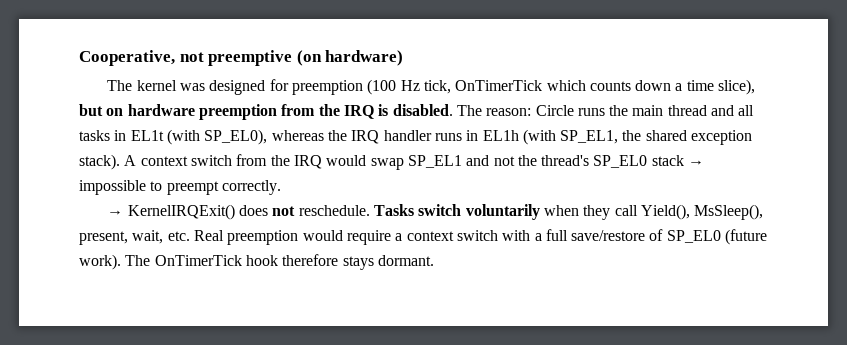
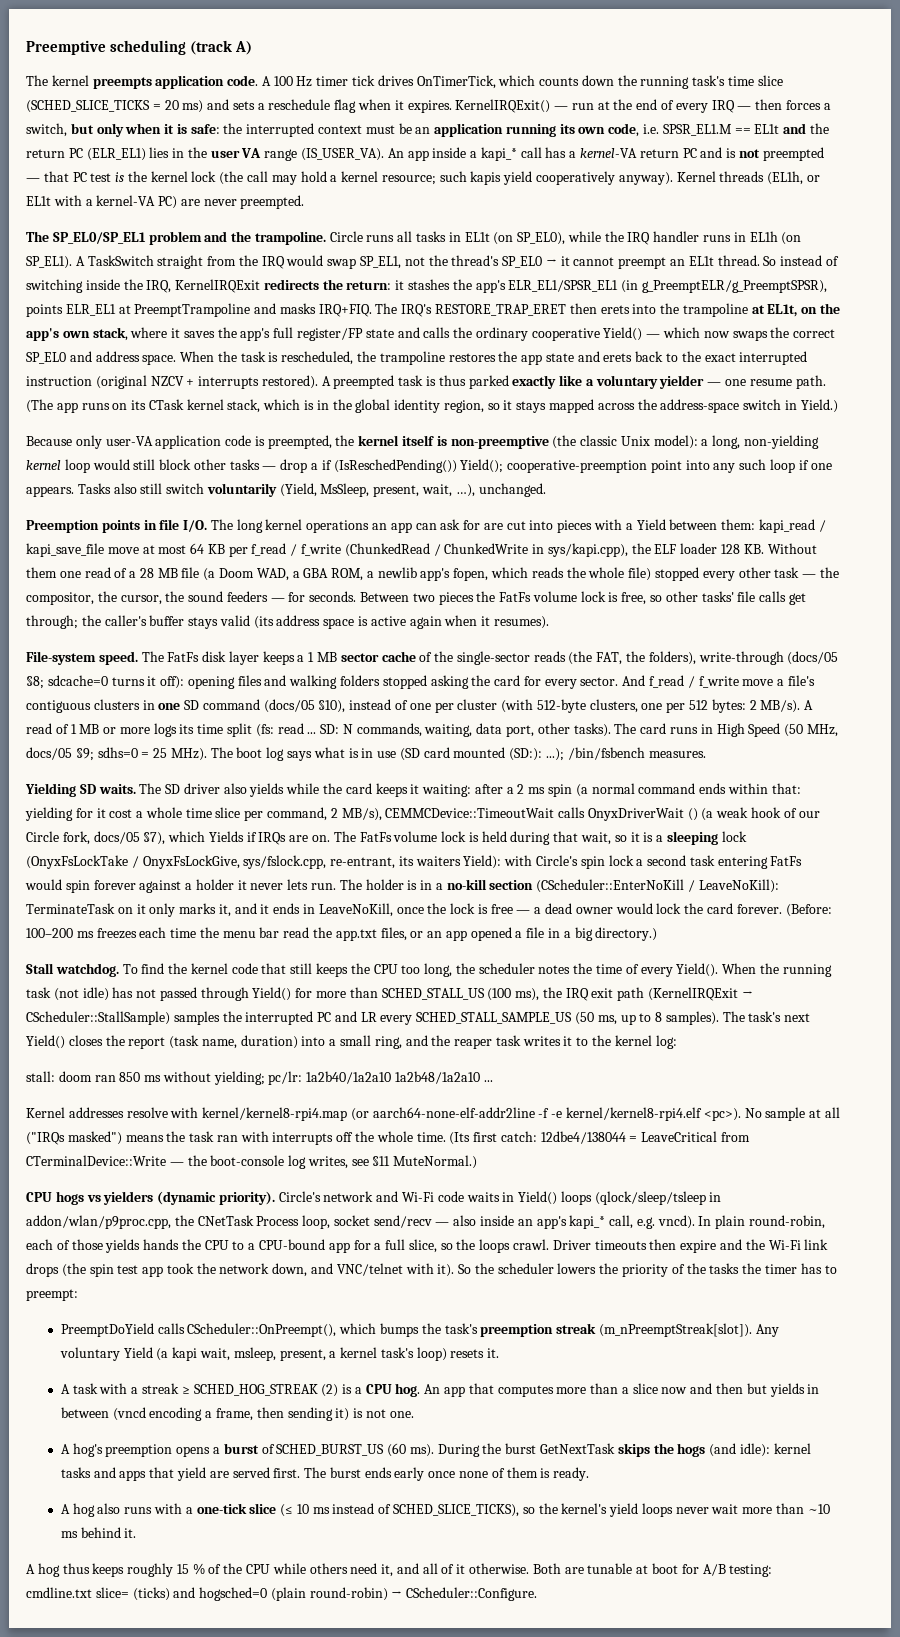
- Cooperative, not preemptive (on hardware)
- The kernel was designed for preemption (100 Hz tick, OnTimerTick which counts down a time slice), but on hardware preemption from the IRQ is disabled. The reason: Circle runs the main thread and all tasks in EL1t (with SP_EL0), whereas the IRQ handler runs in EL1h (with SP_EL1, the shared exception stack). A context switch from the IRQ would swap SP_EL1 and not the thread's SP_EL0 stack → impossible to preempt correctly.
- → KernelIRQExit() does not reschedule. Tasks switch voluntarily when they call Yield(), MsSleep(), present, wait, etc. Real preemption would require a context switch with a full save/restore of SP_EL0 (future work). The OnTimerTick hook therefore stays dormant.
+ Preemptive scheduling (track A)
+ The kernel preempts application code. A 100 Hz timer tick drives OnTimerTick, which counts down the running task's time slice (SCHED_SLICE_TICKS = 20 ms) and sets a reschedule flag when it expires. KernelIRQExit() — run at the end of every IRQ — then forces a switch, but only when it is safe: the interrupted context must be an application running its own code, i.e. SPSR_EL1.M == EL1t and the return PC (ELR_EL1) lies in the user VA range (IS_USER_VA). An app inside a kapi_* call has a kernel-VA return PC and is not preempted — that PC test is the kernel lock (the call may hold a kernel resource; such kapis yield cooperatively anyway). Kernel threads (EL1h, or EL1t with a kernel-VA PC) are never preempted.
+ The SP_EL0/SP_EL1 problem and the trampoline. Circle runs all tasks in EL1t (on SP_EL0), while the IRQ handler runs in EL1h (on SP_EL1). A TaskSwitch straight from the IRQ would swap SP_EL1, not the thread's SP_EL0 → it cannot preempt an EL1t thread. So instead of switching inside the IRQ, KernelIRQExit redirects the return: it stashes the app's ELR_EL1/SPSR_EL1 (in g_PreemptELR/g_PreemptSPSR), points ELR_EL1 at PreemptTrampoline and masks IRQ+FIQ. The IRQ's RESTORE_TRAP_ERET then erets into the trampoline at EL1t, on the app's own stack, where it saves the app's full register/FP state and calls the ordinary cooperative Yield() — which now swaps the correct SP_EL0 and address space. When the task is rescheduled, the trampoline restores the app state and erets back to the exact interrupted instruction (original NZCV + interrupts restored). A preempted task is thus parked exactly like a voluntary yielder — one resume path. (The app runs on its CTask kernel stack, which is in the global identity region, so it stays mapped across the address-space switch in Yield.)
+ Because only user-VA application code is preempted, the kernel itself is non-preemptive (the classic Unix model): a long, non-yielding kernel loop would still block other tasks — drop a if (IsReschedPending()) Yield(); cooperative-preemption point into any such loop if one appears. Tasks also still switch voluntarily (Yield, MsSleep, present, wait, …), unchanged.
+ Preemption points in file I/O. The long kernel operations an app can ask for are cut into pieces with a Yield between them: kapi_read / kapi_save_file move at most 64 KB per f_read / f_write (ChunkedRead / ChunkedWrite in sys/kapi.cpp), the ELF loader 128 KB. Without them one read of a 28 MB file (a Doom WAD, a GBA ROM, a newlib app's fopen, which reads the whole file) stopped every other task — the compositor, the cursor, the sound feeders — for seconds. Between two pieces the FatFs volume lock is free, so other tasks' file calls get through; the caller's buffer stays valid (its address space is active again when it resumes).
+ File-system speed. The FatFs disk layer keeps a 1 MB sector cache of the single-sector reads (the FAT, the folders), write-through (docs/05 §8; sdcache=0 turns it off): opening files and walking folders stopped asking the card for every sector. And f_read / f_write move a file's contiguous clusters in one SD command (docs/05 §10), instead of one per cluster (with 512-byte clusters, one per 512 bytes: 2 MB/s). A read of 1 MB or more logs its time split (fs: read ... SD: N commands, waiting, data port, other tasks). The card runs in High Speed (50 MHz, docs/05 §9; sdhs=0 = 25 MHz). The boot log says what is in use (SD card mounted (SD:): ...); /bin/fsbench measures.
+ Yielding SD waits. The SD driver also yields while the card keeps it waiting: after a 2 ms spin (a normal command ends within that: yielding for it cost a whole time slice per command, 2 MB/s), CEMMCDevice::TimeoutWait calls OnyxDriverWait () (a weak hook of our Circle fork, docs/05 §7), which Yields if IRQs are on. The FatFs volume lock is held during that wait, so it is a sleeping lock (OnyxFsLockTake / OnyxFsLockGive, sys/fslock.cpp, re-entrant, its waiters Yield): with Circle's spin lock a second task entering FatFs would spin forever against a holder it never lets run. The holder is in a no-kill section (CScheduler::EnterNoKill / LeaveNoKill): TerminateTask on it only marks it, and it ends in LeaveNoKill, once the lock is free — a dead owner would lock the card forever. (Before: 100–200 ms freezes each time the menu bar read the app.txt files, or an app opened a file in a big directory.)
+ Stall watchdog. To find the kernel code that still keeps the CPU too long, the scheduler notes the time of every Yield(). When the running task (not idle) has not passed through Yield() for more than SCHED_STALL_US (100 ms), the IRQ exit path (KernelIRQExit → CScheduler::StallSample) samples the interrupted PC and LR every SCHED_STALL_SAMPLE_US (50 ms, up to 8 samples). The task's next Yield() closes the report (task name, duration) into a small ring, and the reaper task writes it to the kernel log:
+ stall: doom ran 850 ms without yielding; pc/lr: 1a2b40/1a2a10 1a2b48/1a2a10 ...
+ Kernel addresses resolve with kernel/kernel8-rpi4.map (or aarch64-none-elf-addr2line -f -e kernel/kernel8-rpi4.elf <pc>). No sample at all ("IRQs masked") means the task ran with interrupts off the whole time. (Its first catch: 12dbe4/138044 = LeaveCritical from CTerminalDevice::Write — the boot-console log writes, see §11 MuteNormal.)
+ CPU hogs vs yielders (dynamic priority). Circle's network and Wi-Fi code waits in Yield() loops (qlock/sleep/tsleep in addon/wlan/p9proc.cpp, the CNetTask Process loop, socket send/recv — also inside an app's kapi_* call, e.g. vncd). In plain round-robin, each of those yields hands the CPU to a CPU-bound app for a full slice, so the loops crawl. Driver timeouts then expire and the Wi-Fi link drops (the spin test app took the network down, and VNC/telnet with it). So the scheduler lowers the priority of the tasks the timer has to preempt:
+ PreemptDoYield calls CScheduler::OnPreempt(), which bumps the task's preemption streak (m_nPreemptStreak[slot]). Any voluntary Yield (a kapi wait, msleep, present, a kernel task's loop) resets it.
+ A task with a streak ≥ SCHED_HOG_STREAK (2) is a CPU hog. An app that computes more than a slice now and then but yields in between (vncd encoding a frame, then sending it) is not one.
+ A hog's preemption opens a burst of SCHED_BURST_US (60 ms). During the burst GetNextTask skips the hogs (and idle): kernel tasks and apps that yield are served first. The burst ends early once none of them is ready.
+ A hog also runs with a one-tick slice (≤ 10 ms instead of SCHED_SLICE_TICKS), so the kernel's yield loops never wait more than ~10 ms behind it.
+ A hog thus keeps roughly 15 % of the CPU while others need it, and all of it otherwise. Both are tunable at boot for A/B testing: cmdline.txt slice= (ticks) and hogsched=0 (plain round-robin) → CScheduler::Configure.

